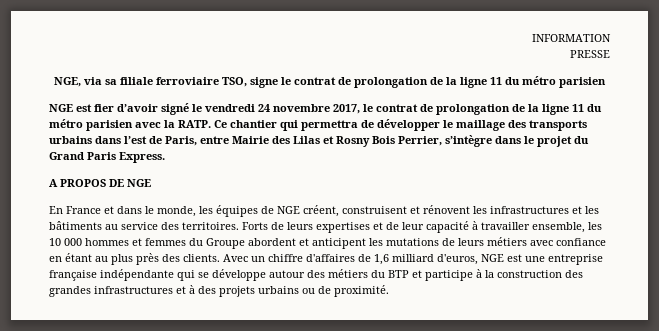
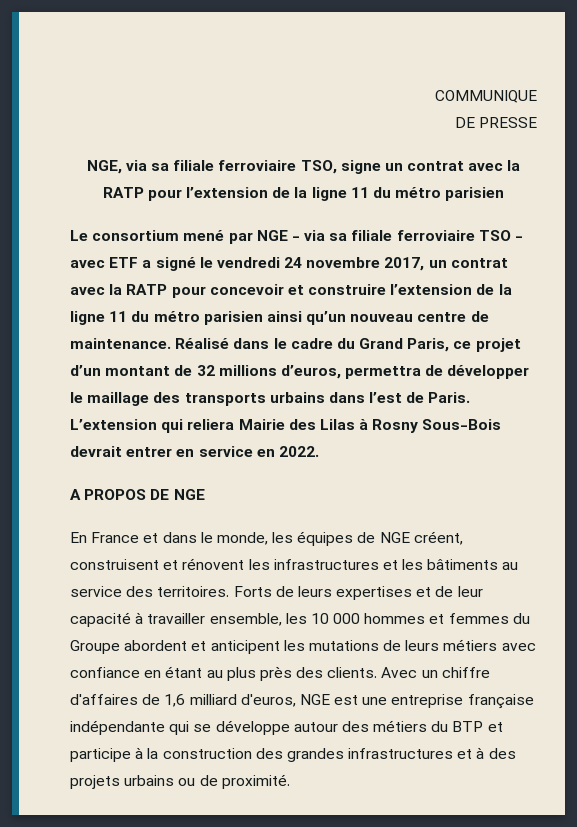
- INFORMATION
- PRESSE
+ COMMUNIQUE
+ DE PRESSE
- NGE, via sa filiale ferroviaire TSO, signe le contrat de prolongation de la ligne 11 du métro parisien
+ NGE, via sa filiale ferroviaire TSO, signe un contrat avec la RATP pour l’extension de la ligne 11 du métro parisien
- NGE est fier d’avoir signé le vendredi 24 novembre 2017, le contrat de prolongation de la ligne 11 du métro parisien avec la RATP. Ce chantier qui permettra de développer le maillage des transports urbains dans l’est de Paris, entre Mairie des Lilas et Rosny Bois Perrier, s’intègre dans le projet du Grand Paris Express.
+ Le consortium mené par NGE - via sa filiale ferroviaire TSO - avec ETF a signé le vendredi 24 novembre 2017, un contrat avec la RATP pour concevoir et construire l’extension de la ligne 11 du métro parisien ainsi qu’un nouveau centre de maintenance. Réalisé dans le cadre du Grand Paris, ce projet d’un montant de 32 millions d’euros, permettra de développer le maillage des transports urbains dans l’est de Paris. L’extension qui reliera Mairie des Lilas à Rosny Sous-Bois devrait entrer en service en 2022.

